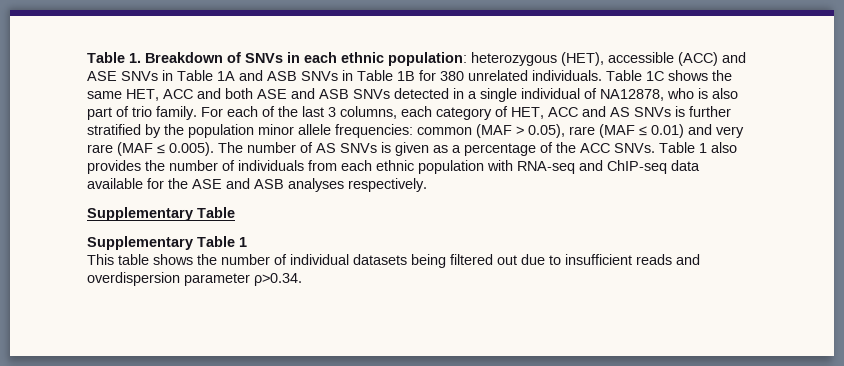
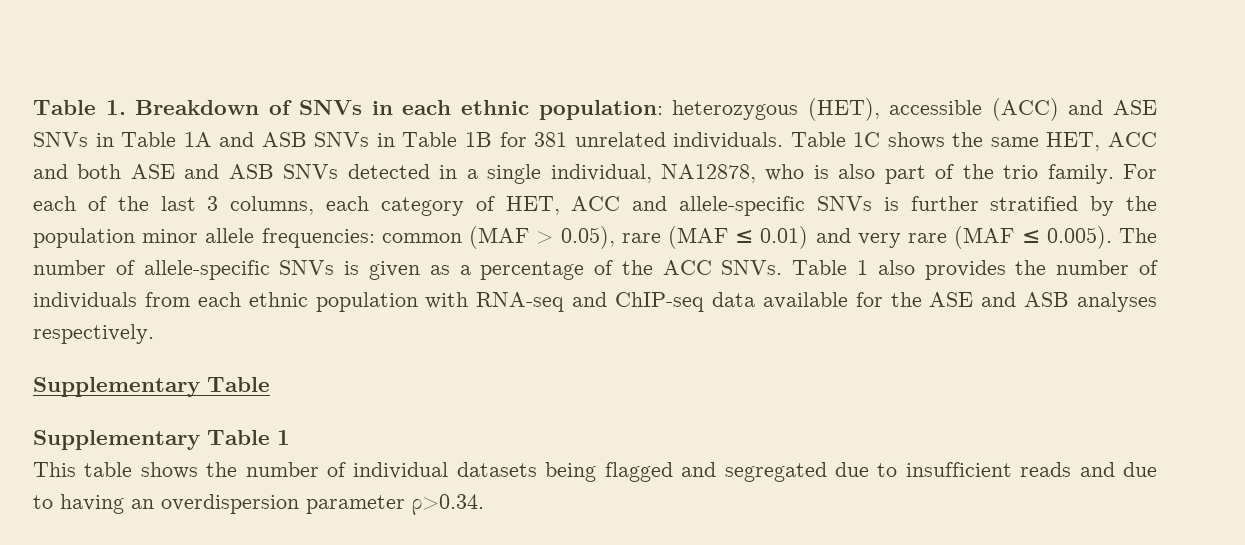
- Table 1. Breakdown of SNVs in each ethnic population: heterozygous (HET), accessible (ACC) and ASE SNVs in Table 1A and ASB SNVs in Table 1B for 380 unrelated individuals.
+ Table 1. Breakdown of SNVs in each ethnic population: heterozygous (HET), accessible (ACC) and ASE SNVs in Table 1A and ASB SNVs in Table 1B for 381 unrelated individuals.
- Table 1C shows the same HET, ACC and both ASE and ASB SNVs detected in a single individual of NA12878, who is also part of trio family.
+ Table 1C shows the same HET, ACC and both ASE and ASB SNVs detected in a single individual, NA12878, who is also part of the trio family.
- For each of the last 3 columns, each category of HET, ACC and AS SNVs is further stratified by the population minor allele frequencies: common (MAF > 0.05), rare (MAF ≤ 0.01) and very rare (MAF ≤ 0.005). The number of AS SNVs is given as a percentage of the ACC SNVs.
+ For each of the last 3 columns, each category of HET, ACC and allele-specific SNVs is further stratified by the population minor allele frequencies: common (MAF > 0.05), rare (MAF ≤ 0.01) and very rare (MAF ≤ 0.005). The number of allele-specific SNVs is given as a percentage of the ACC SNVs.
- This table shows the number of individual datasets being filtered out due to insufficient reads and overdispersion parameter ρ>0.34.
+ This table shows the number of individual datasets being flagged and segregated due to insufficient reads and due to having an overdispersion parameter ρ>0.34.

